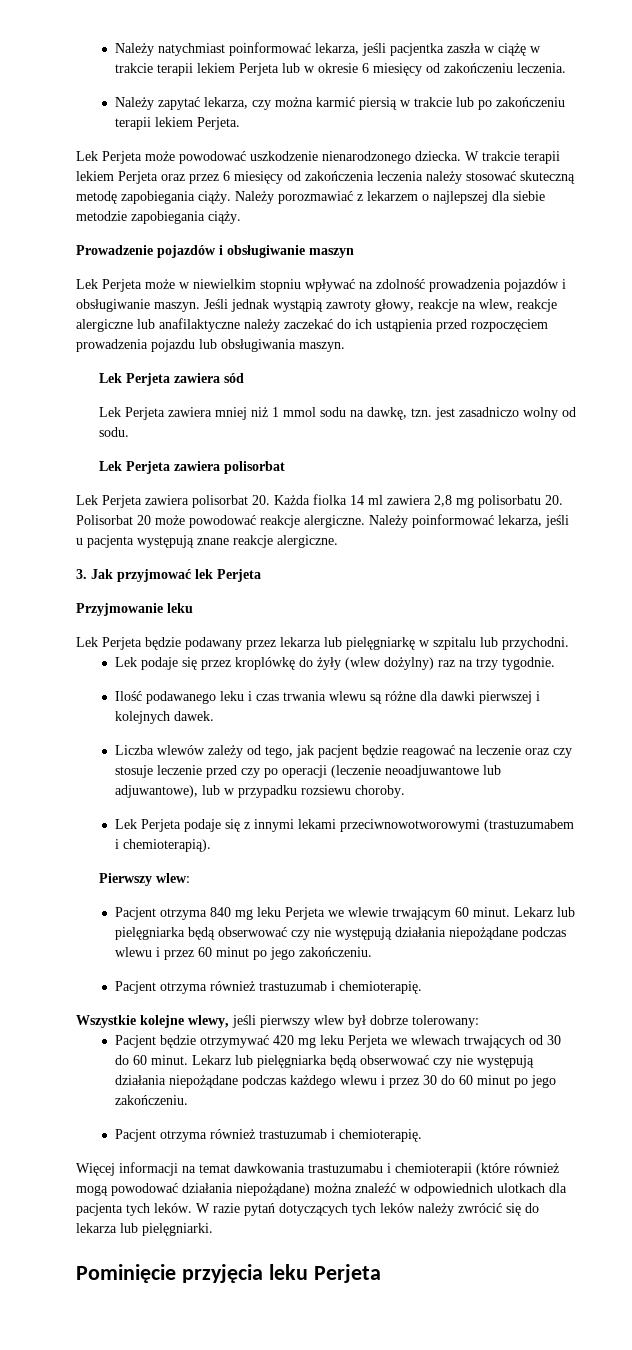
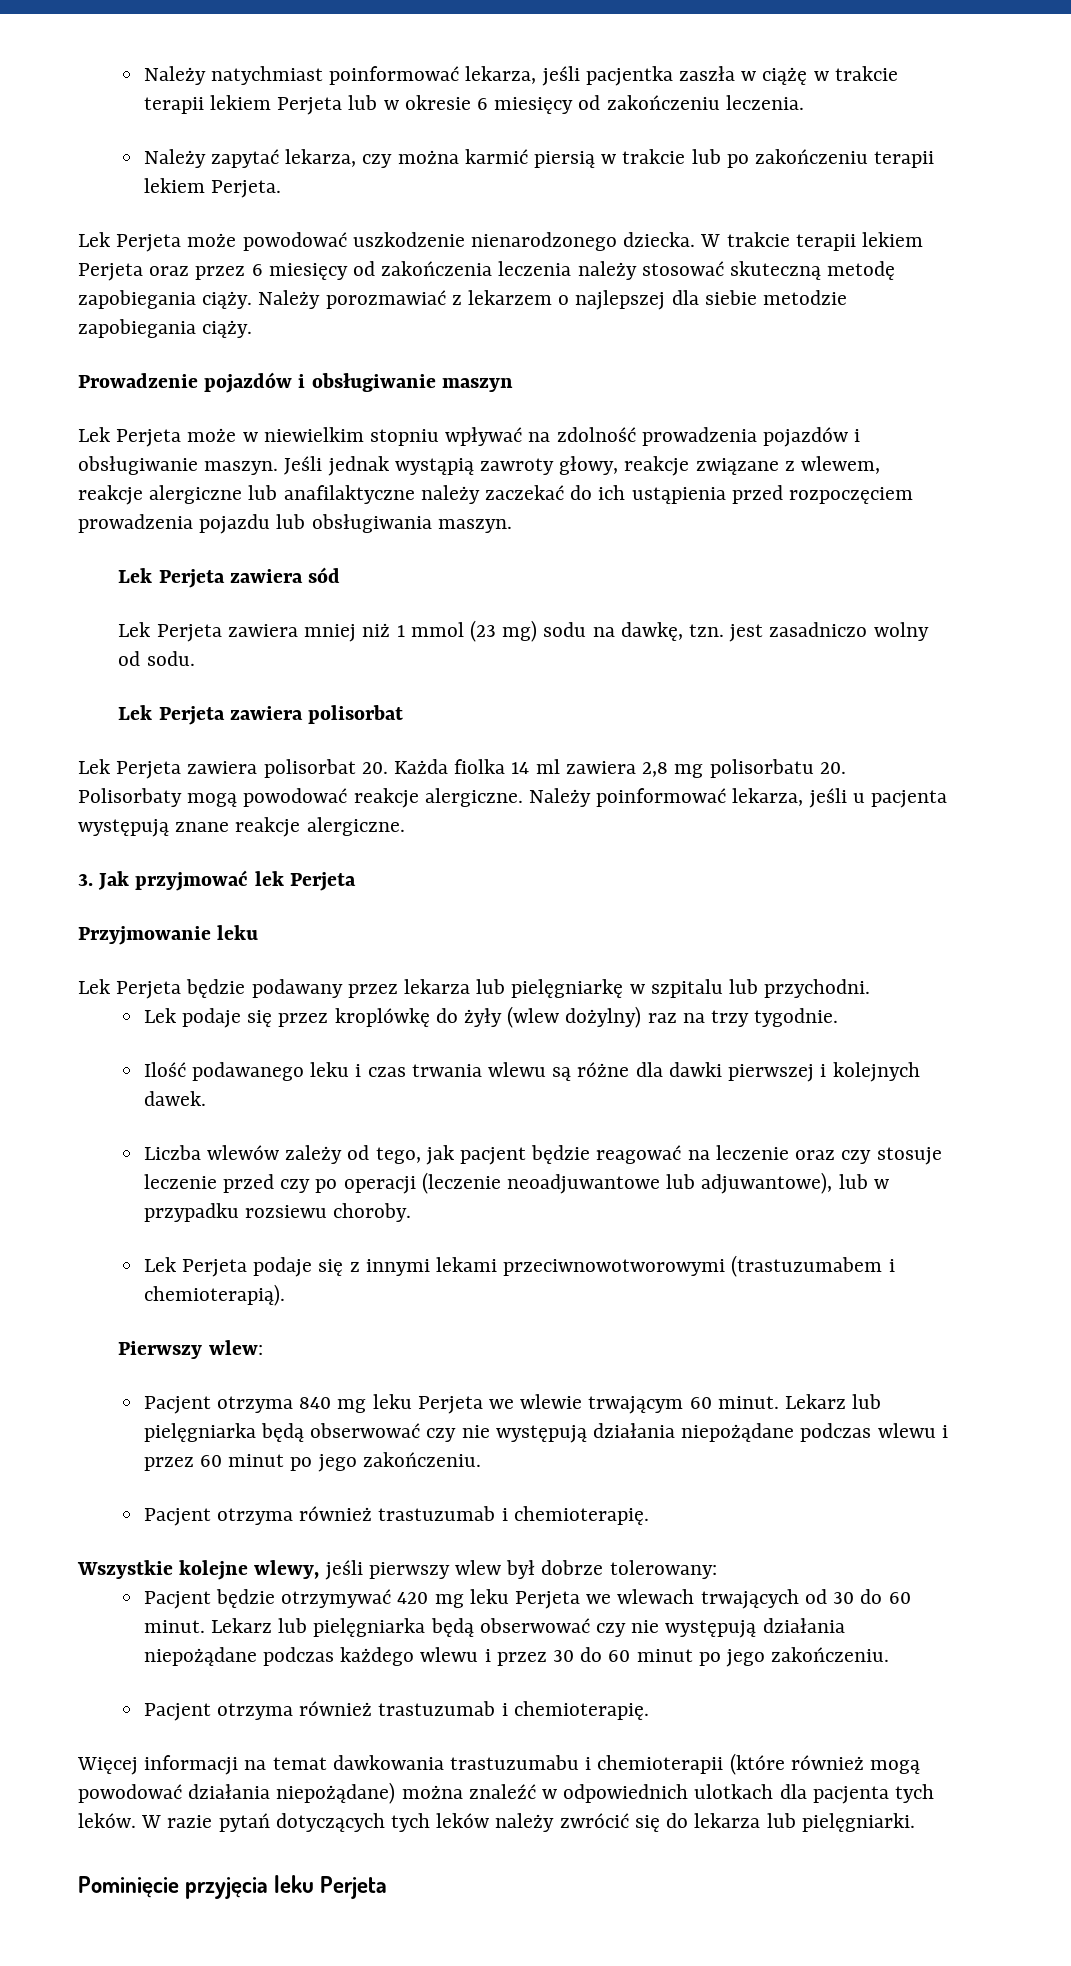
- Jeśli jednak wystąpią zawroty głowy, reakcje na wlew, reakcje alergiczne lub anafilaktyczne należy zaczekać do ich ustąpienia przed rozpoczęciem prowadzenia pojazdu lub obsługiwania maszyn.
+ Jeśli jednak wystąpią zawroty głowy, reakcje związane z wlewem, reakcje alergiczne lub anafilaktyczne należy zaczekać do ich ustąpienia przed rozpoczęciem prowadzenia pojazdu lub obsługiwania maszyn.
- Lek Perjeta zawiera mniej niż 1 mmol sodu na dawkę, tzn. jest zasadniczo wolny od sodu.
+ Lek Perjeta zawiera mniej niż 1 mmol (23 mg) sodu na dawkę, tzn. jest zasadniczo wolny od sodu.
- Lek Perjeta zawiera polisorbat 20. Każda fiolka 14 ml zawiera 2,8 mg polisorbatu 20. Polisorbat 20 może powodować reakcje alergiczne.
+ Lek Perjeta zawiera polisorbat 20. Każda fiolka 14 ml zawiera 2,8 mg polisorbatu 20. Polisorbaty mogą powodować reakcje alergiczne.

